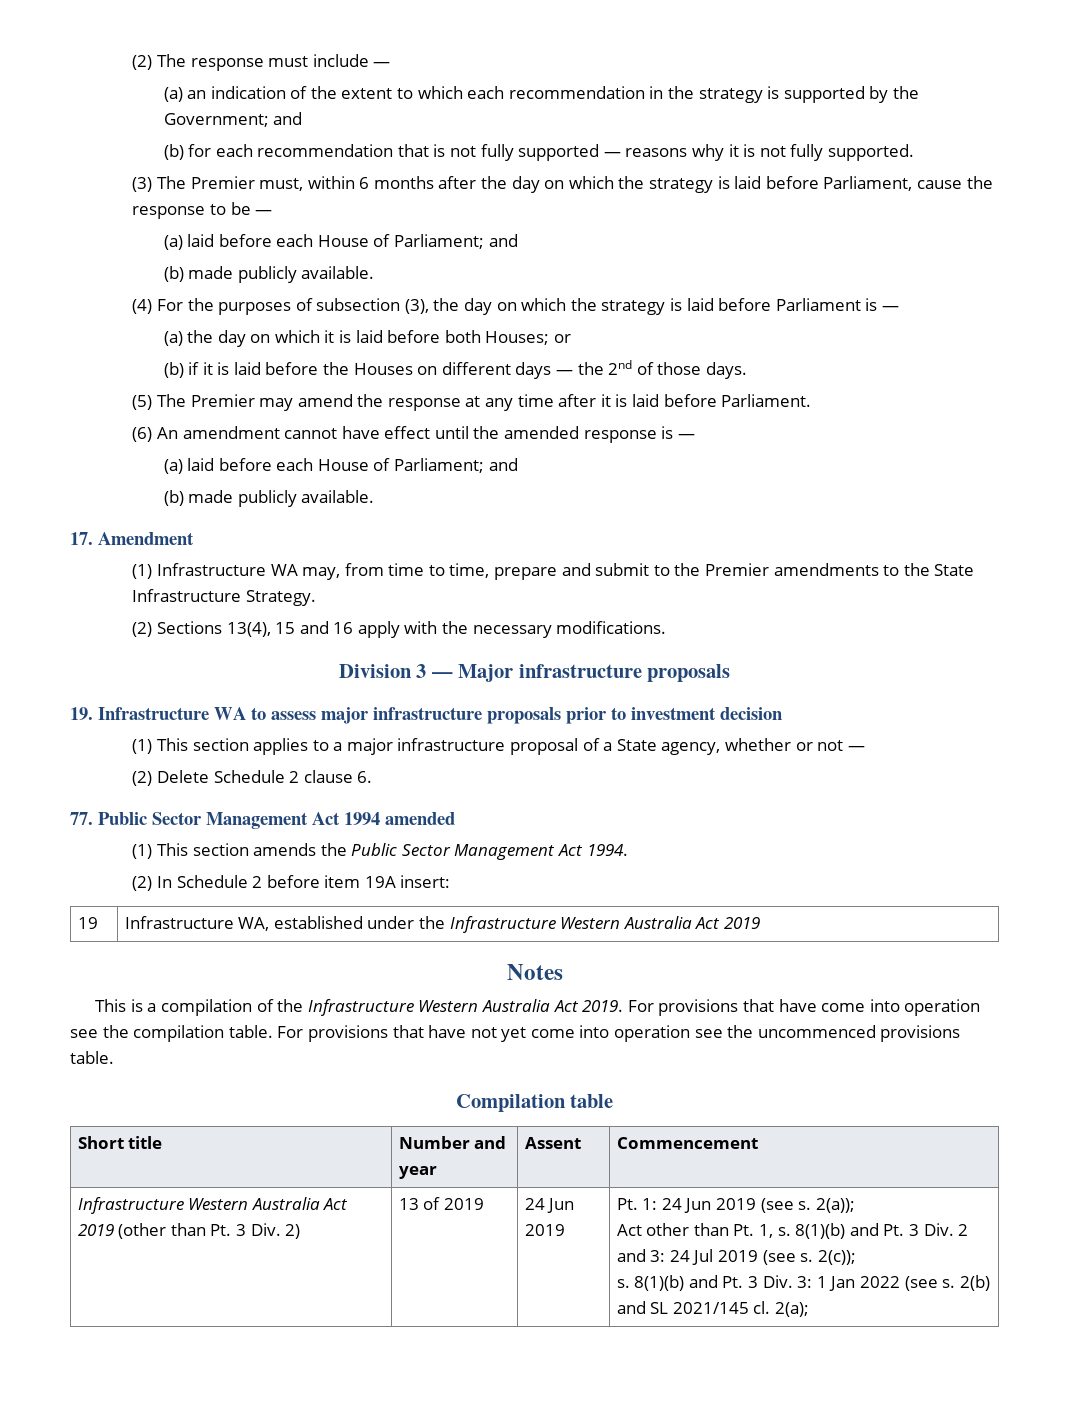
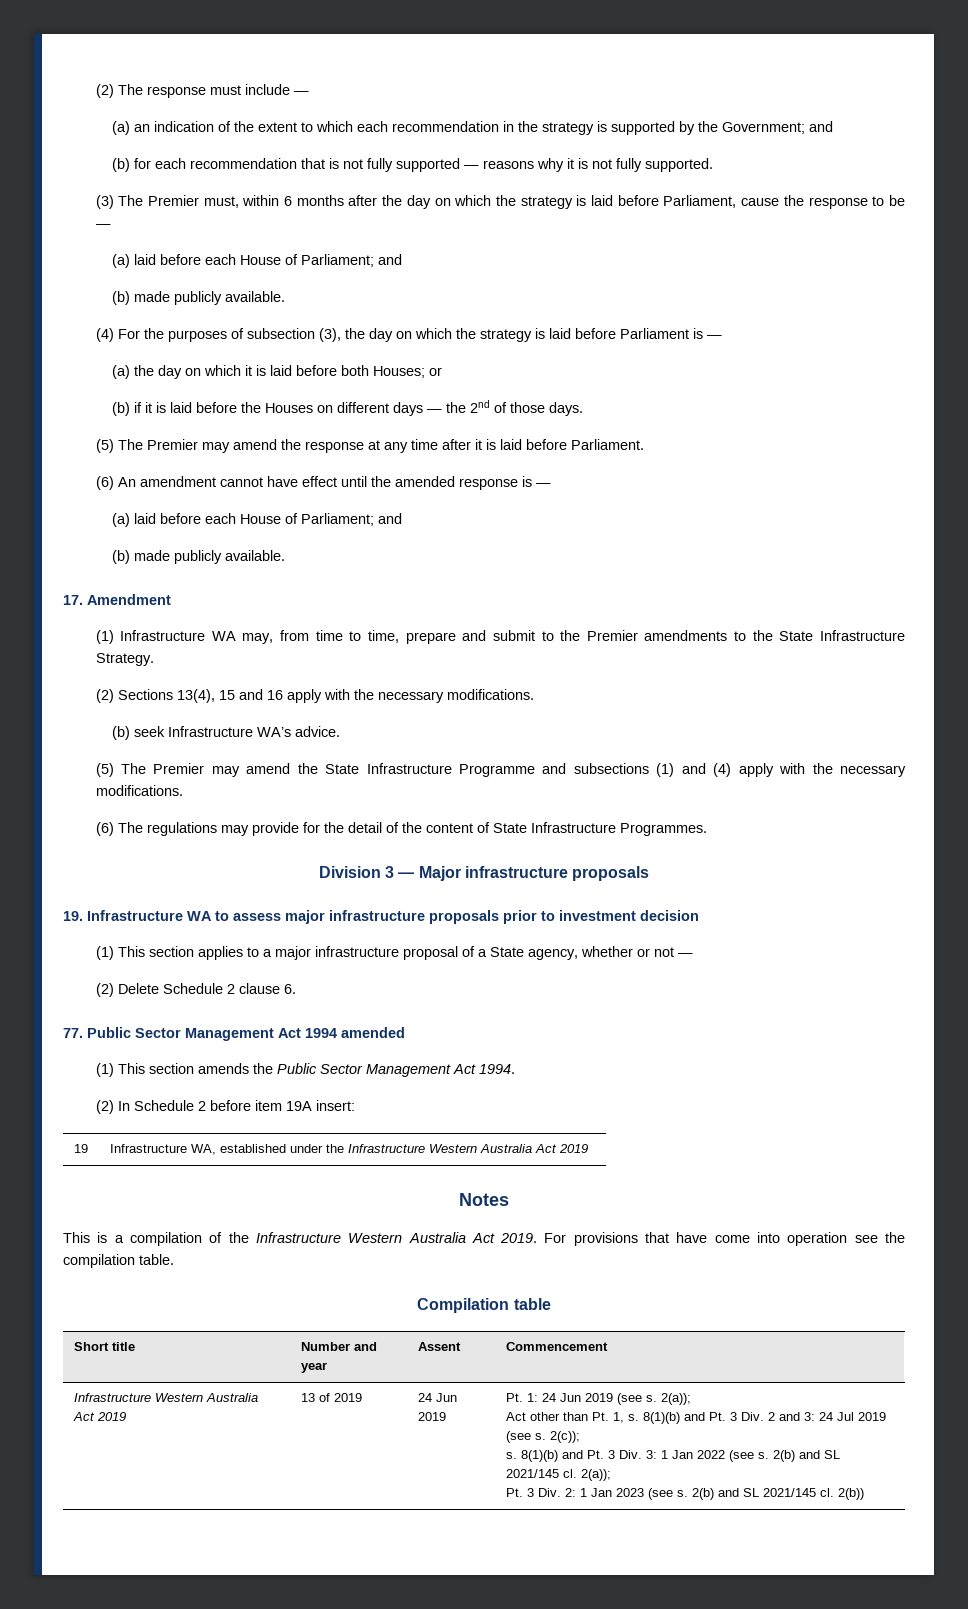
+ (b) seek Infrastructure WA’s advice.
+ (5) The Premier may amend the State Infrastructure Programme and subsections (1) and (4) apply with the necessary modifications.
+ (6) The regulations may provide for the detail of the content of State Infrastructure Programmes.
- For provisions that have not yet come into operation see the uncommenced provisions table.
  Short title | Number and year | Assent | Commencement
- Infrastructure Western Australia Act 2019 (other than Pt. 3 Div. 2)
+ Infrastructure Western Australia Act 2019
- 2(b) and SL 2021/145 cl. 2(a);
+ 2(b) and SL 2021/145 cl. 2(a));
+ Pt. 3 Div. 2: 1 Jan 2023 (see s. 2(b) and SL 2021/145 cl. 2(b))

